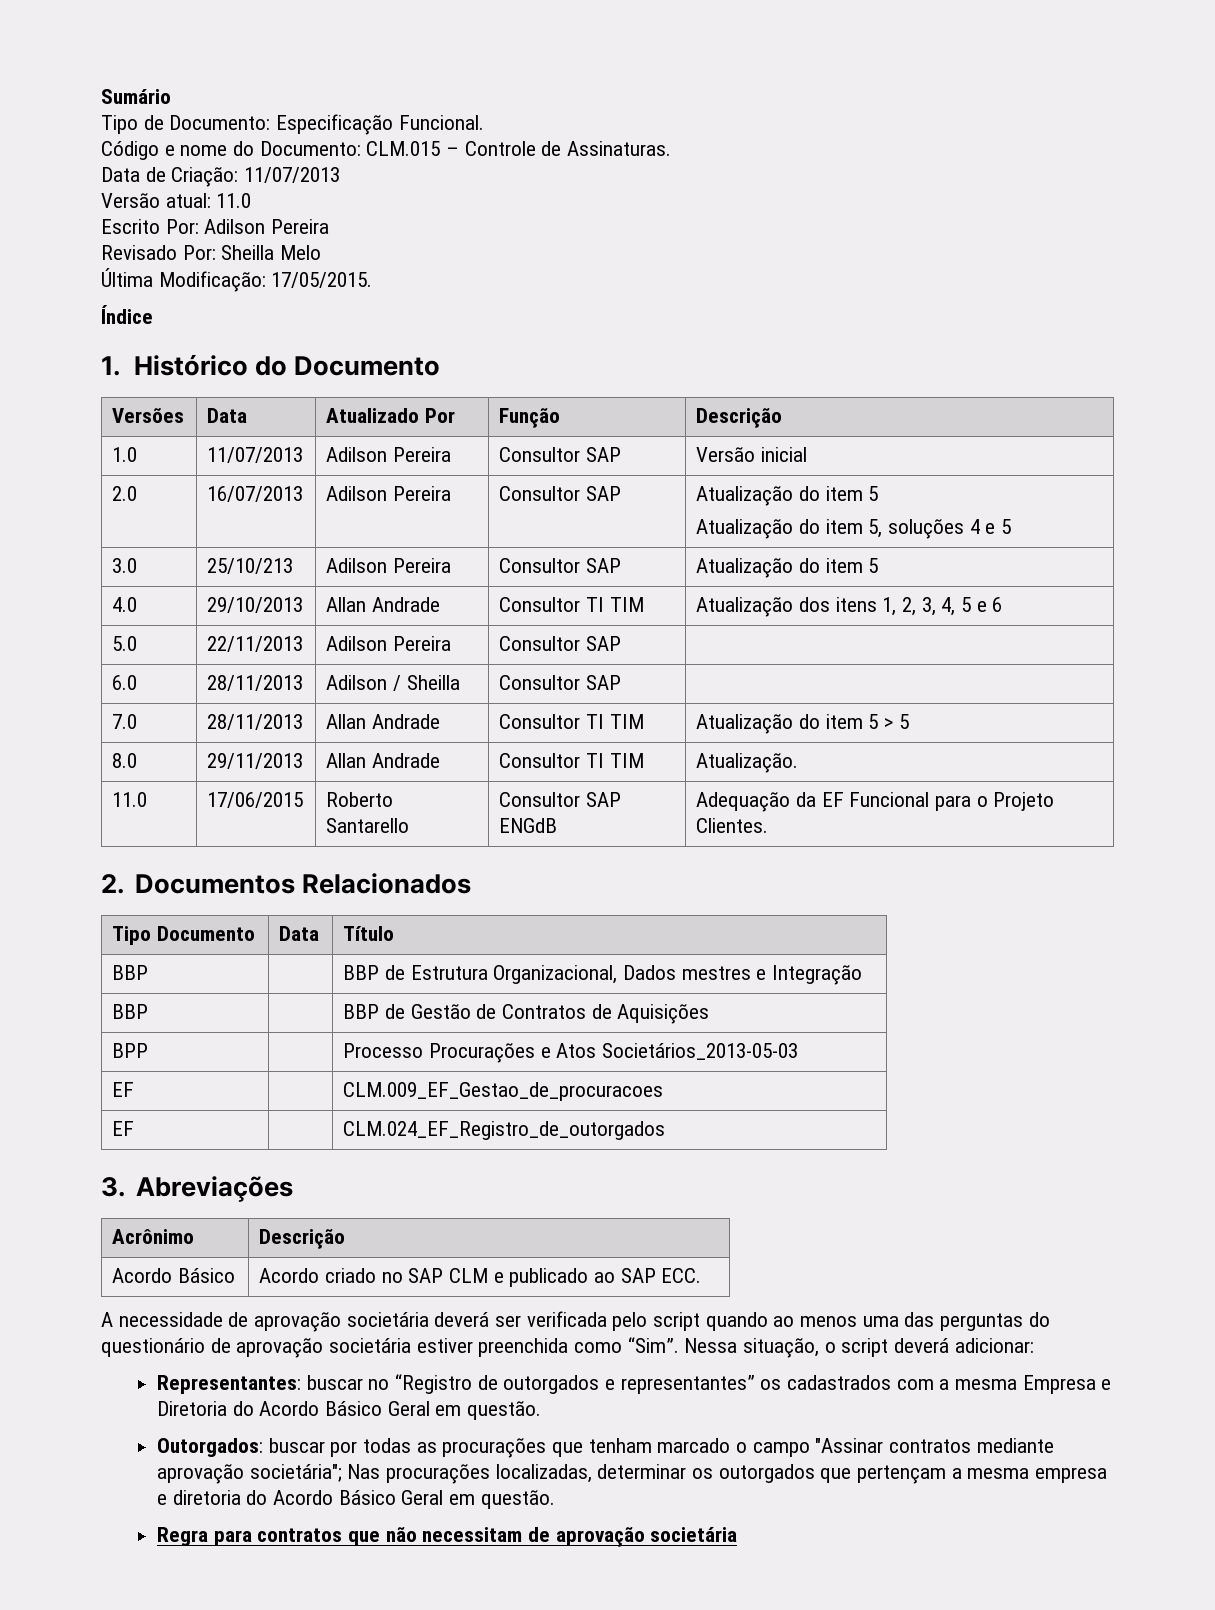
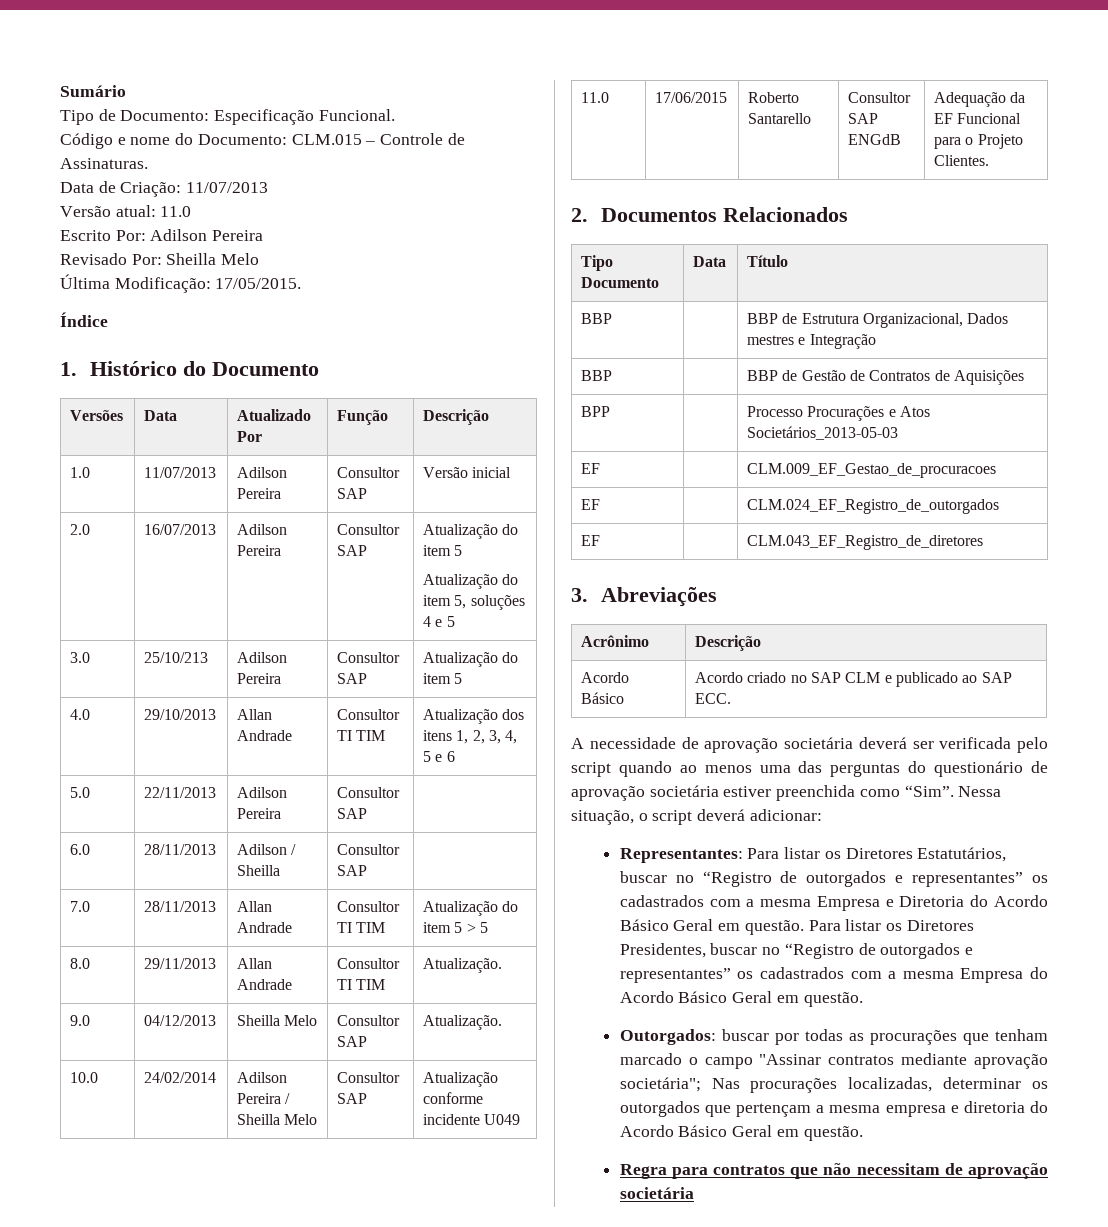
+ 9.0 | 04/12/2013 | Sheilla Melo | Consultor SAP | Atualização.
+ 10.0 | 24/02/2014 | Adilson Pereira / Sheilla Melo | Consultor SAP | Atualização conforme incidente U049
+ EF | | CLM.043_EF_Registro_de_diretores
- Representantes: buscar no “Registro de outorgados e representantes” os cadastrados com a mesma Empresa e Diretoria do Acordo Básico Geral em questão.
+ Representantes: Para listar os Diretores Estatutários, buscar no “Registro de outorgados e representantes” os cadastrados com a mesma Empresa e Diretoria do Acordo Básico Geral em questão. Para listar os Diretores Presidentes, buscar no “Registro de outorgados e representantes” os cadastrados com a mesma Empresa do Acordo Básico Geral em questão.

